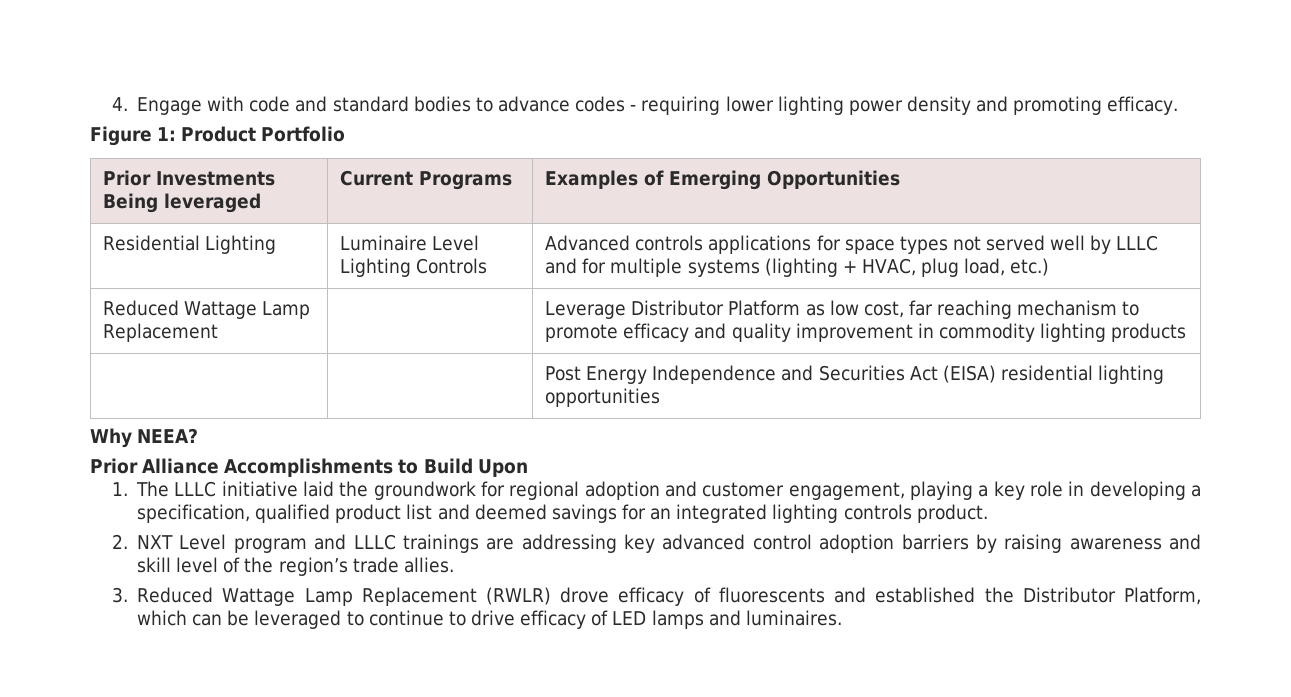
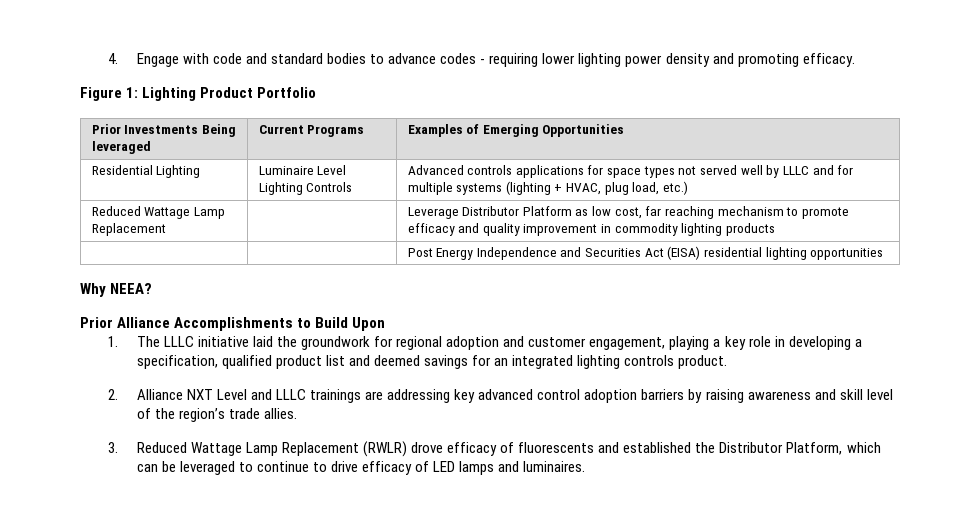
- Figure 1: Product Portfolio
+ Figure 1: Lighting Product Portfolio
- 2. NXT Level program and LLLC trainings are addressing key advanced control adoption barriers by raising awareness and skill level of the region’s trade allies.
+ 2. Alliance NXT Level and LLLC trainings are addressing key advanced control adoption barriers by raising awareness and skill level of the region’s trade allies.

